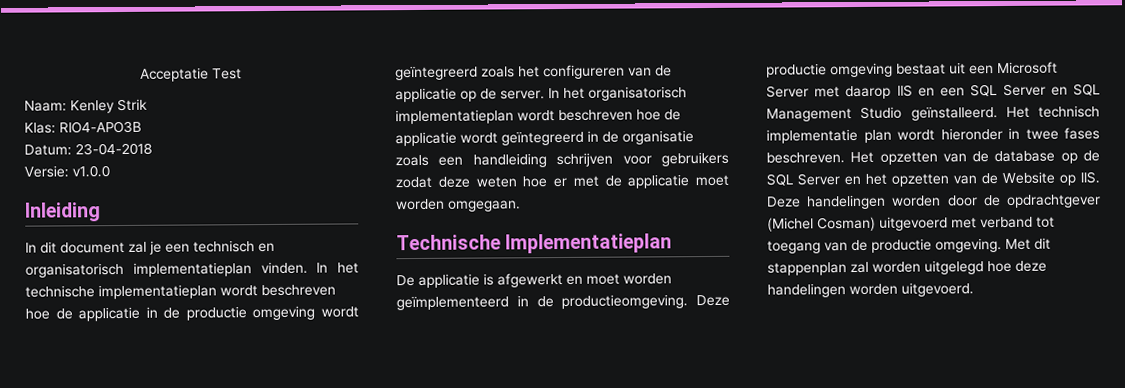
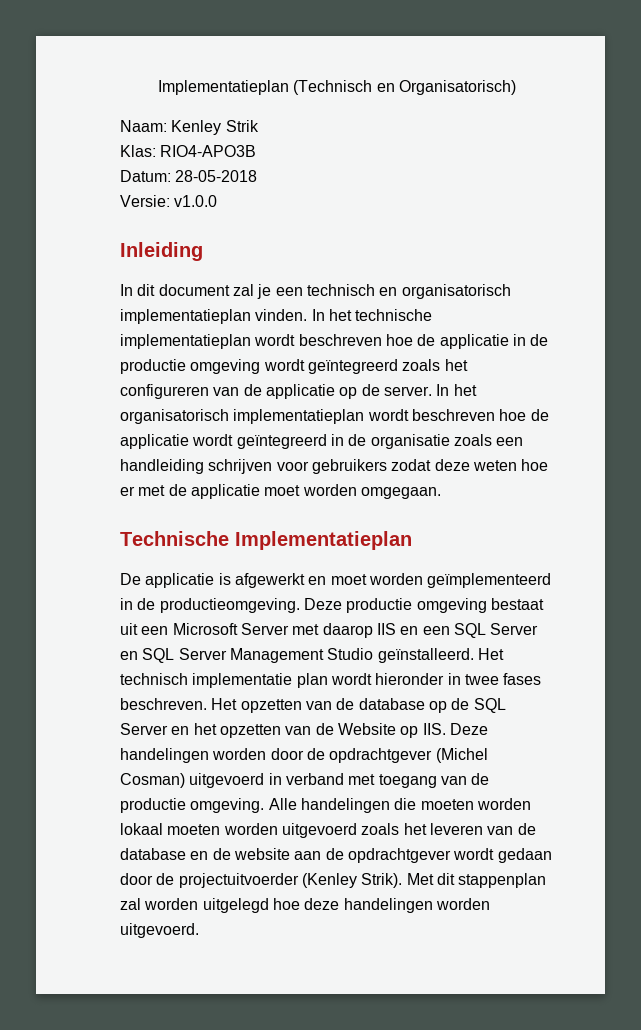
- Acceptatie Test
+ Implementatieplan (Technisch en Organisatorisch)
- Datum: 23-04-2018
+ Datum: 28-05-2018
- Deze productie omgeving bestaat uit een Microsoft Server met daarop IIS en een SQL Server en SQL Management Studio geïnstalleerd.
+ Deze productie omgeving bestaat uit een Microsoft Server met daarop IIS en een SQL Server en SQL Server Management Studio geïnstalleerd.
- Het opzetten van de database op de SQL Server en het opzetten van de Website op IIS. Deze handelingen worden door de opdrachtgever (Michel Cosman) uitgevoerd met verband tot toegang van de productie omgeving.
+ Het opzetten van de database op de SQL Server en het opzetten van de Website op IIS. Deze handelingen worden door de opdrachtgever (Michel Cosman) uitgevoerd in verband met toegang van de productie omgeving.
+ Alle handelingen die moeten worden lokaal moeten worden uitgevoerd zoals het leveren van de database en de website aan de opdrachtgever wordt gedaan door de projectuitvoerder (Kenley Strik).

